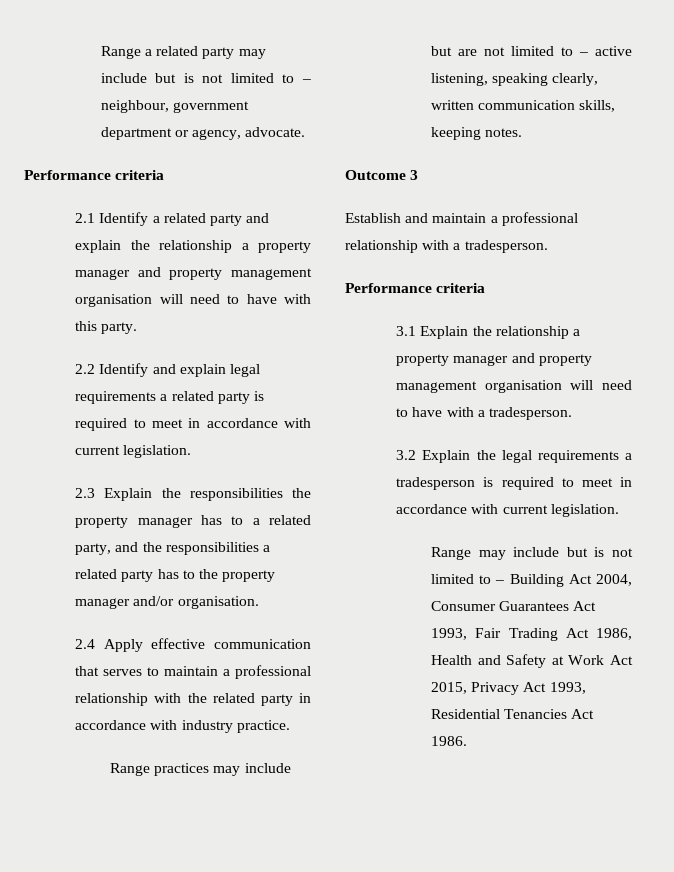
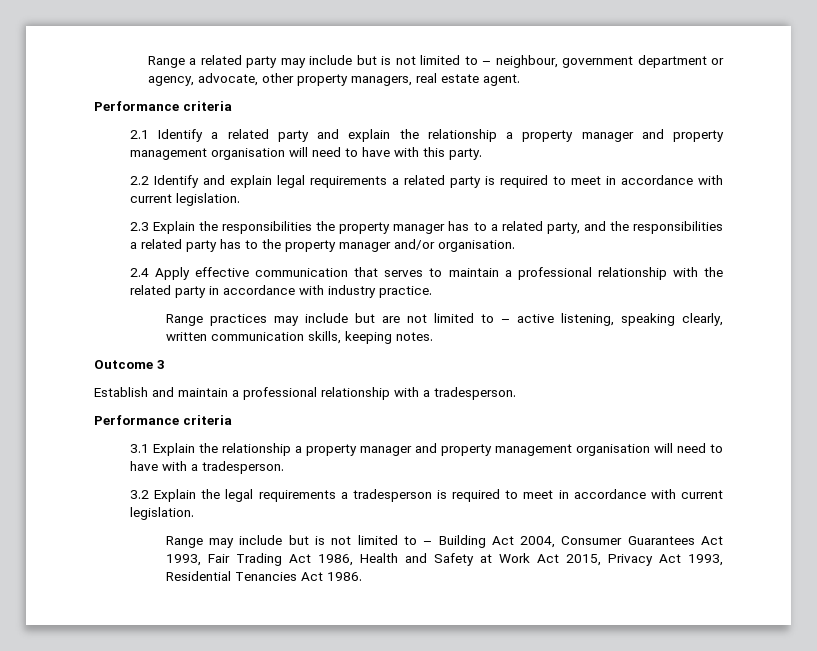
- Range a related party may include but is not limited to – neighbour, government department or agency, advocate.
+ Range a related party may include but is not limited to – neighbour, government department or agency, advocate, other property managers, real estate agent.

